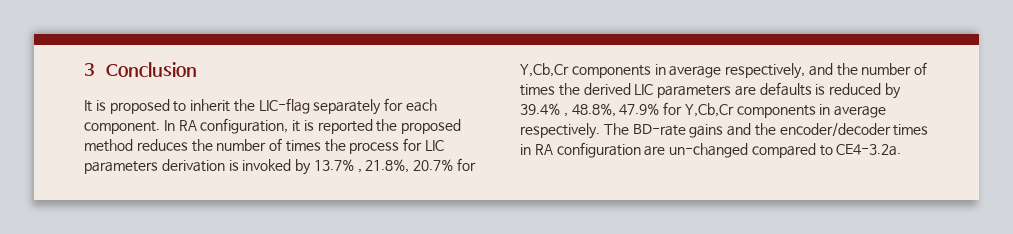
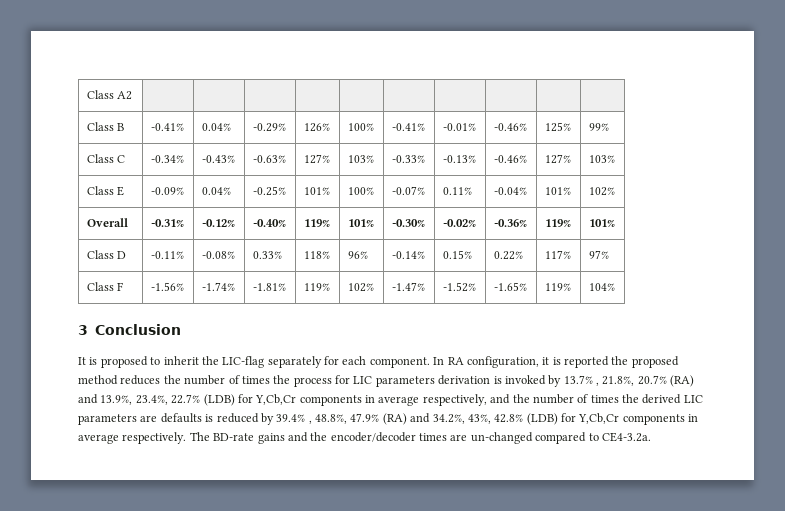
+ Class A2 | | | | | | | | | |
+ Class B | -0.41% | 0.04% | -0.29% | 126% | 100% | -0.41% | -0.01% | -0.46% | 125% | 99%
+ Class C | -0.34% | -0.43% | -0.63% | 127% | 103% | -0.33% | -0.13% | -0.46% | 127% | 103%
+ Class E | -0.09% | 0.04% | -0.25% | 101% | 100% | -0.07% | 0.11% | -0.04% | 101% | 102%
+ Overall | -0.31% | -0.12% | -0.40% | 119% | 101% | -0.30% | -0.02% | -0.36% | 119% | 101%
+ Class D | -0.11% | -0.08% | 0.33% | 118% | 96% | -0.14% | 0.15% | 0.22% | 117% | 97%
+ Class F | -1.56% | -1.74% | -1.81% | 119% | 102% | -1.47% | -1.52% | -1.65% | 119% | 104%
- In RA configuration, it is reported the proposed method reduces the number of times the process for LIC parameters derivation is invoked by 13.7% , 21.8%, 20.7% for Y,Cb,Cr components in average respectively, and the number of times the derived LIC parameters are defaults is reduced by 39.4% , 48.8%, 47.9% for Y,Cb,Cr components in average respectively.
+ In RA configuration, it is reported the proposed method reduces the number of times the process for LIC parameters derivation is invoked by 13.7% , 21.8%, 20.7% (RA) and 13.9%, 23.4%, 22.7% (LDB) for Y,Cb,Cr components in average respectively, and the number of times the derived LIC parameters are defaults is reduced by 39.4% , 48.8%, 47.9% (RA) and 34.2%, 43%, 42.8% (LDB) for Y,Cb,Cr components in average respectively.
- The BD-rate gains and the encoder/decoder times in RA configuration are un-changed compared to CE4-3.2a.
+ The BD-rate gains and the encoder/decoder times are un-changed compared to CE4-3.2a.

